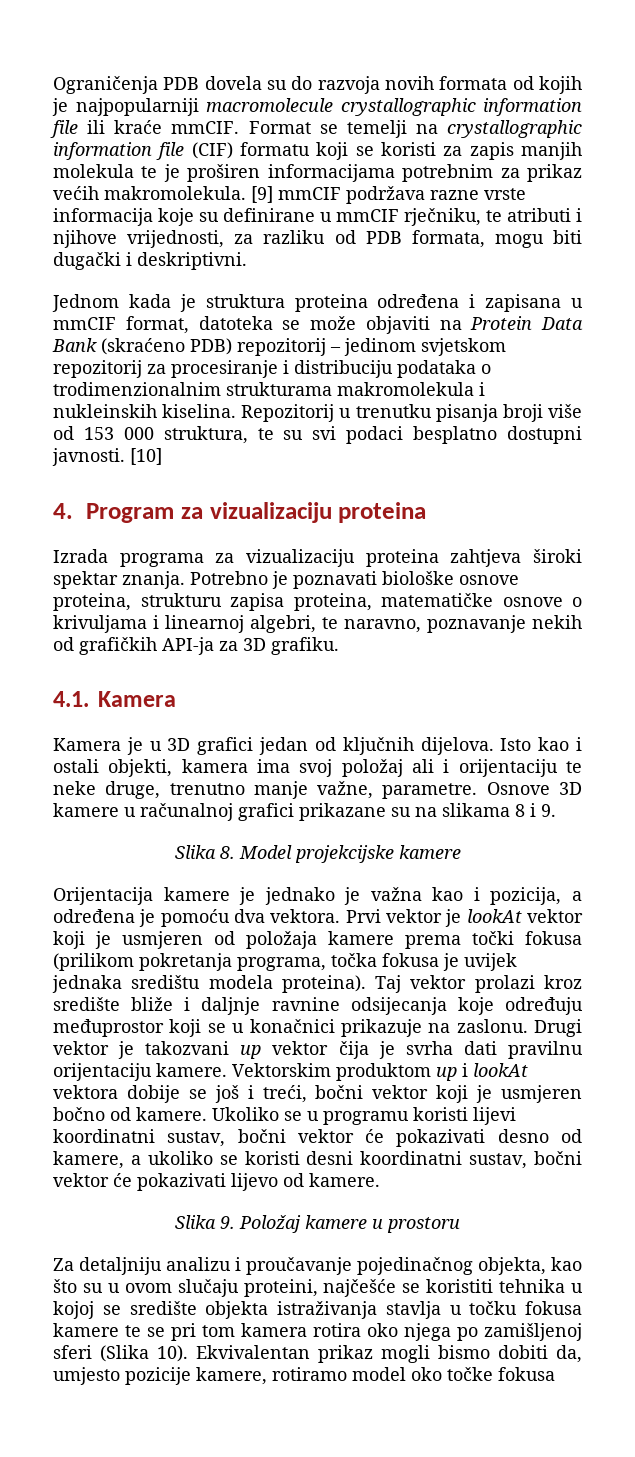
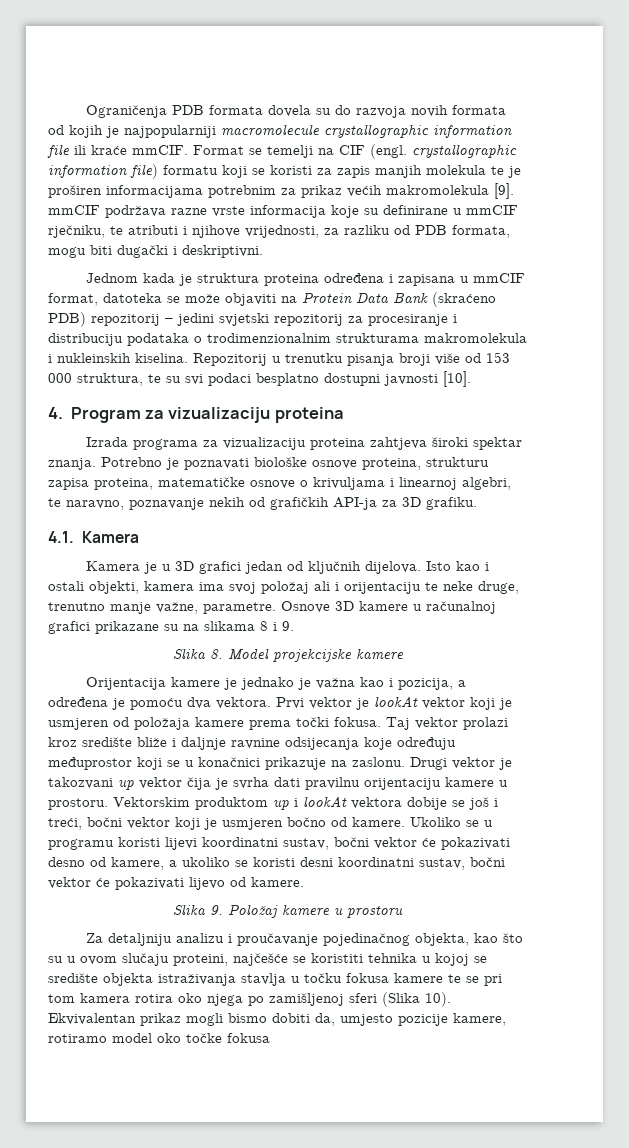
- Ograničenja PDB dovela su do razvoja novih formata od kojih je najpopularniji macromolecule crystallographic information file ili kraće mmCIF.
+ Ograničenja PDB formata dovela su do razvoja novih formata od kojih je najpopularniji macromolecule crystallographic information file ili kraće mmCIF.
- Format se temelji na crystallographic information file (CIF) formatu koji se koristi za zapis manjih molekula te je proširen informacijama potrebnim za prikaz većih makromolekula. [9] mmCIF podržava razne vrste informacija koje su definirane u mmCIF rječniku, te atributi i njihove vrijednosti, za razliku od PDB formata, mogu biti dugački i deskriptivni.
+ Format se temelji na CIF (engl. crystallographic information file) formatu koji se koristi za zapis manjih molekula te je proširen informacijama potrebnim za prikaz većih makromolekula [9]. mmCIF podržava razne vrste informacija koje su definirane u mmCIF rječniku, te atributi i njihove vrijednosti, za razliku od PDB formata, mogu biti dugački i deskriptivni.
- Jednom kada je struktura proteina određena i zapisana u mmCIF format, datoteka se može objaviti na Protein Data Bank (skraćeno PDB) repozitorij – jedinom svjetskom repozitorij za procesiranje i distribuciju podataka o trodimenzionalnim strukturama makromolekula i nukleinskih kiselina.
+ Jednom kada je struktura proteina određena i zapisana u mmCIF format, datoteka se može objaviti na Protein Data Bank (skraćeno PDB) repozitorij – jedini svjetski repozitorij za procesiranje i distribuciju podataka o trodimenzionalnim strukturama makromolekula i nukleinskih kiselina.
- Repozitorij u trenutku pisanja broji više od 153 000 struktura, te su svi podaci besplatno dostupni javnosti. [10]
+ Repozitorij u trenutku pisanja broji više od 153 000 struktura, te su svi podaci besplatno dostupni javnosti [10].
- Prvi vektor je lookAt vektor koji je usmjeren od položaja kamere prema točki fokusa (prilikom pokretanja programa, točka fokusa je uvijek jednaka središtu modela proteina).
+ Prvi vektor je lookAt vektor koji je usmjeren od položaja kamere prema točki fokusa.
- Drugi vektor je takozvani up vektor čija je svrha dati pravilnu orijentaciju kamere.
+ Drugi vektor je takozvani up vektor čija je svrha dati pravilnu orijentaciju kamere u prostoru.

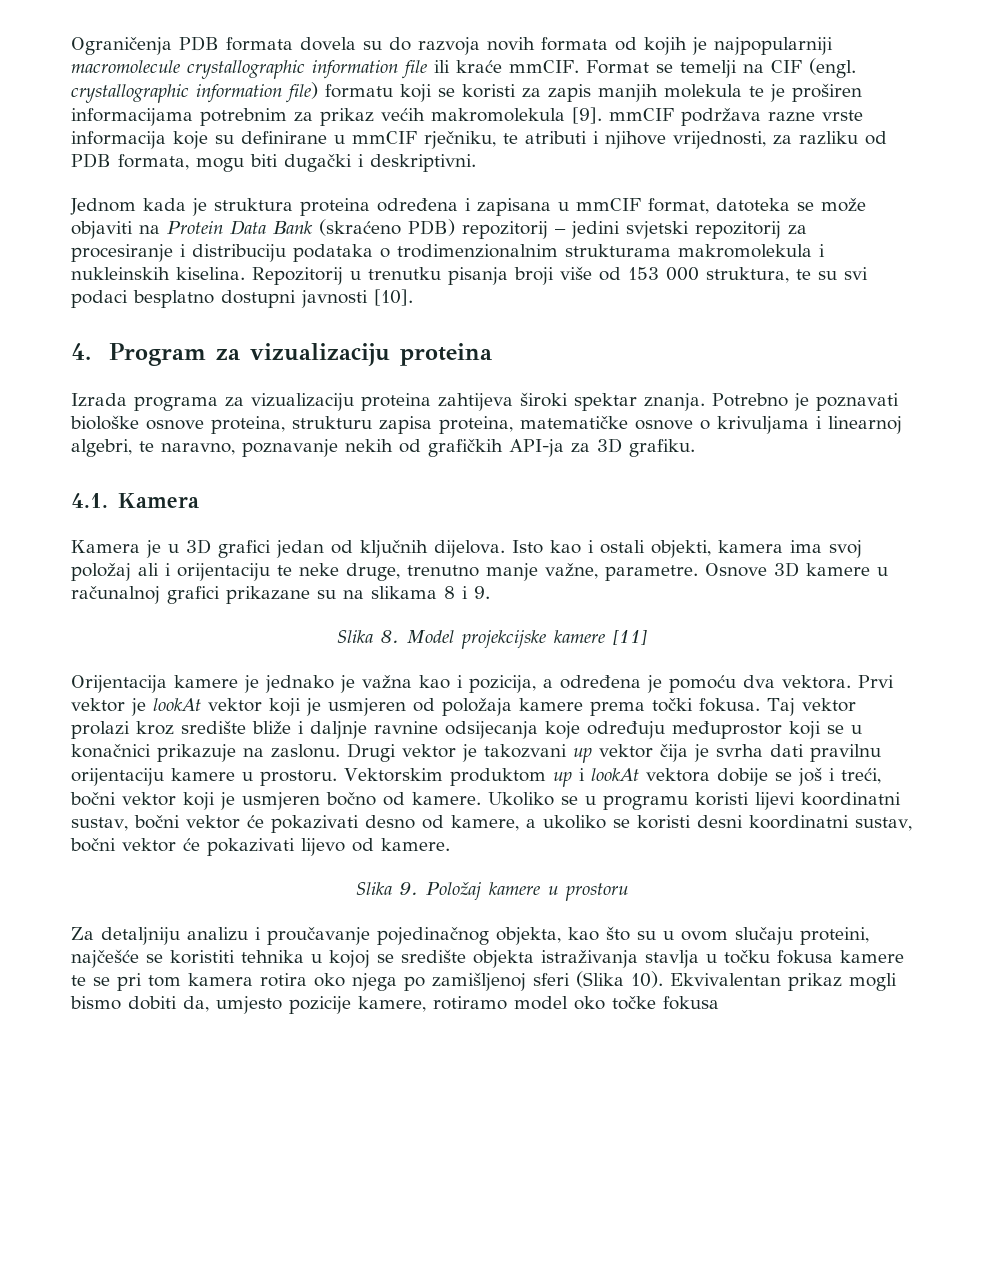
- Izrada programa za vizualizaciju proteina zahtjeva široki spektar znanja.
+ Izrada programa za vizualizaciju proteina zahtijeva široki spektar znanja.
- Slika 8. Model projekcijske kamere
+ Slika 8. Model projekcijske kamere [11]

